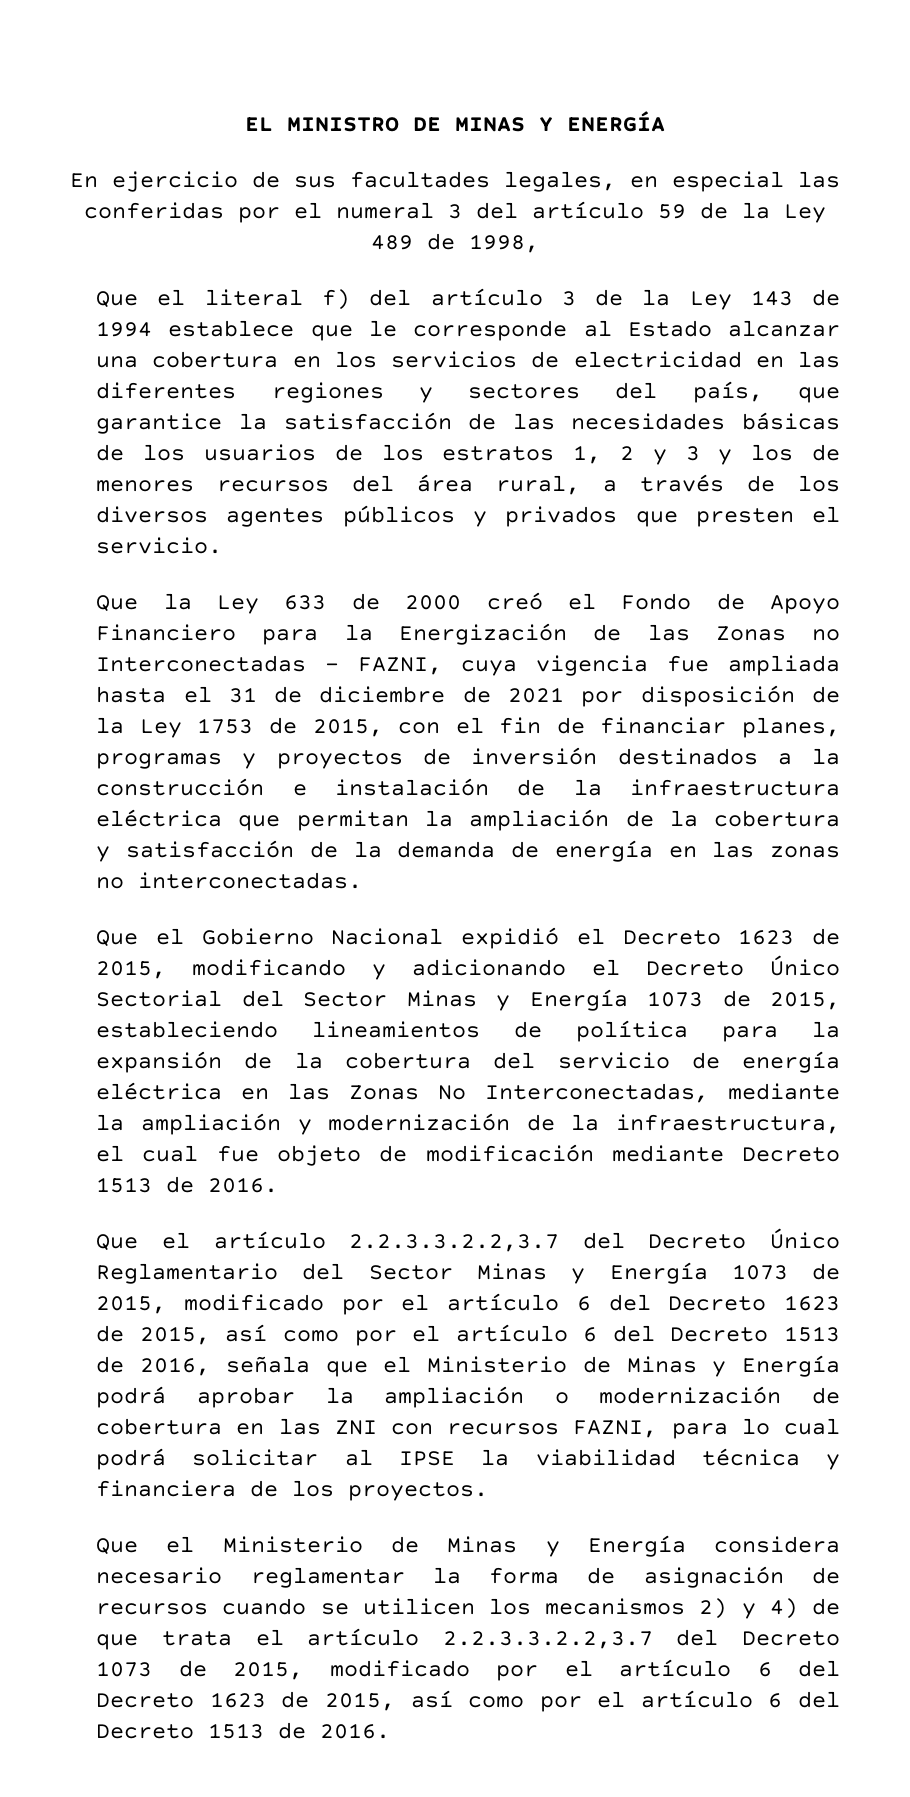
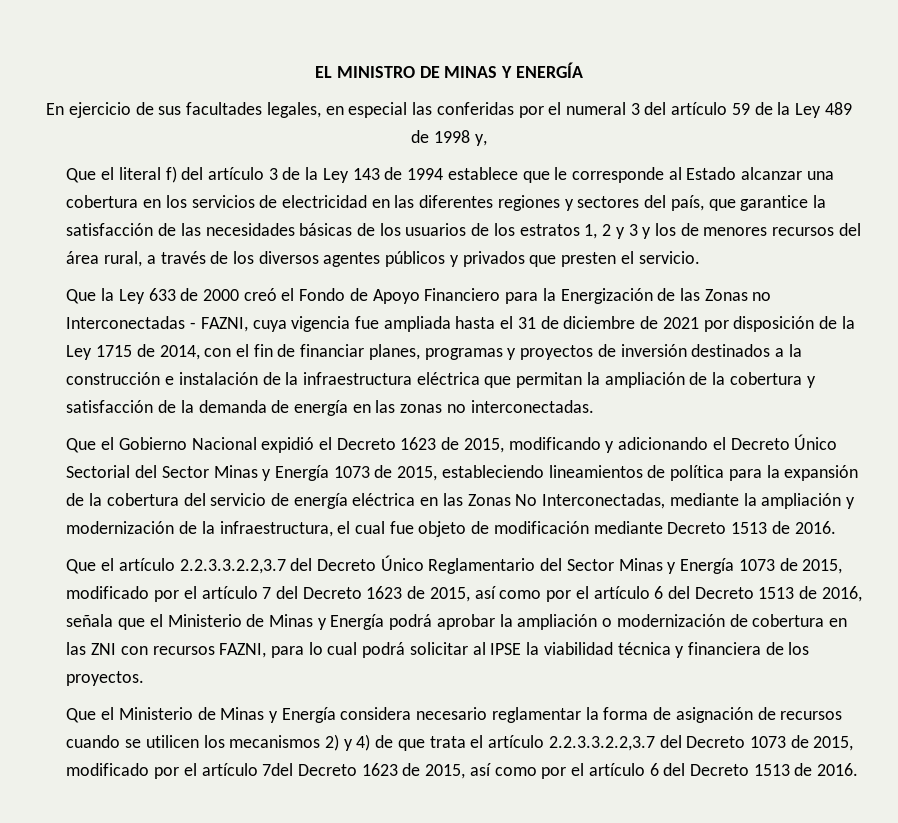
- En ejercicio de sus facultades legales, en especial las conferidas por el numeral 3 del artículo 59 de la Ley 489 de 1998,
+ En ejercicio de sus facultades legales, en especial las conferidas por el numeral 3 del artículo 59 de la Ley 489 de 1998 y,
- Que la Ley 633 de 2000 creó el Fondo de Apoyo Financiero para la Energización de las Zonas no Interconectadas - FAZNI, cuya vigencia fue ampliada hasta el 31 de diciembre de 2021 por disposición de la Ley 1753 de 2015, con el fin de financiar planes, programas y proyectos de inversión destinados a la construcción e instalación de la infraestructura eléctrica que permitan la ampliación de la cobertura y satisfacción de la demanda de energía en las zonas no interconectadas.
+ Que la Ley 633 de 2000 creó el Fondo de Apoyo Financiero para la Energización de las Zonas no Interconectadas - FAZNI, cuya vigencia fue ampliada hasta el 31 de diciembre de 2021 por disposición de la Ley 1715 de 2014, con el fin de financiar planes, programas y proyectos de inversión destinados a la construcción e instalación de la infraestructura eléctrica que permitan la ampliación de la cobertura y satisfacción de la demanda de energía en las zonas no interconectadas.
- Que el artículo 2.2.3.3.2.2,3.7 del Decreto Único Reglamentario del Sector Minas y Energía 1073 de 2015, modificado por el artículo 6 del Decreto 1623 de 2015, así como por el artículo 6 del Decreto 1513 de 2016, señala que el Ministerio de Minas y Energía podrá aprobar la ampliación o modernización de cobertura en las ZNI con recursos FAZNI, para lo cual podrá solicitar al IPSE la viabilidad técnica y financiera de los proyectos.
+ Que el artículo 2.2.3.3.2.2,3.7 del Decreto Único Reglamentario del Sector Minas y Energía 1073 de 2015, modificado por el artículo 7 del Decreto 1623 de 2015, así como por el artículo 6 del Decreto 1513 de 2016, señala que el Ministerio de Minas y Energía podrá aprobar la ampliación o modernización de cobertura en las ZNI con recursos FAZNI, para lo cual podrá solicitar al IPSE la viabilidad técnica y financiera de los proyectos.
- Que el Ministerio de Minas y Energía considera necesario reglamentar la forma de asignación de recursos cuando se utilicen los mecanismos 2) y 4) de que trata el artículo 2.2.3.3.2.2,3.7 del Decreto 1073 de 2015, modificado por el artículo 6 del Decreto 1623 de 2015, así como por el artículo 6 del Decreto 1513 de 2016.
+ Que el Ministerio de Minas y Energía considera necesario reglamentar la forma de asignación de recursos cuando se utilicen los mecanismos 2) y 4) de que trata el artículo 2.2.3.3.2.2,3.7 del Decreto 1073 de 2015, modificado por el artículo 7del Decreto 1623 de 2015, así como por el artículo 6 del Decreto 1513 de 2016.

